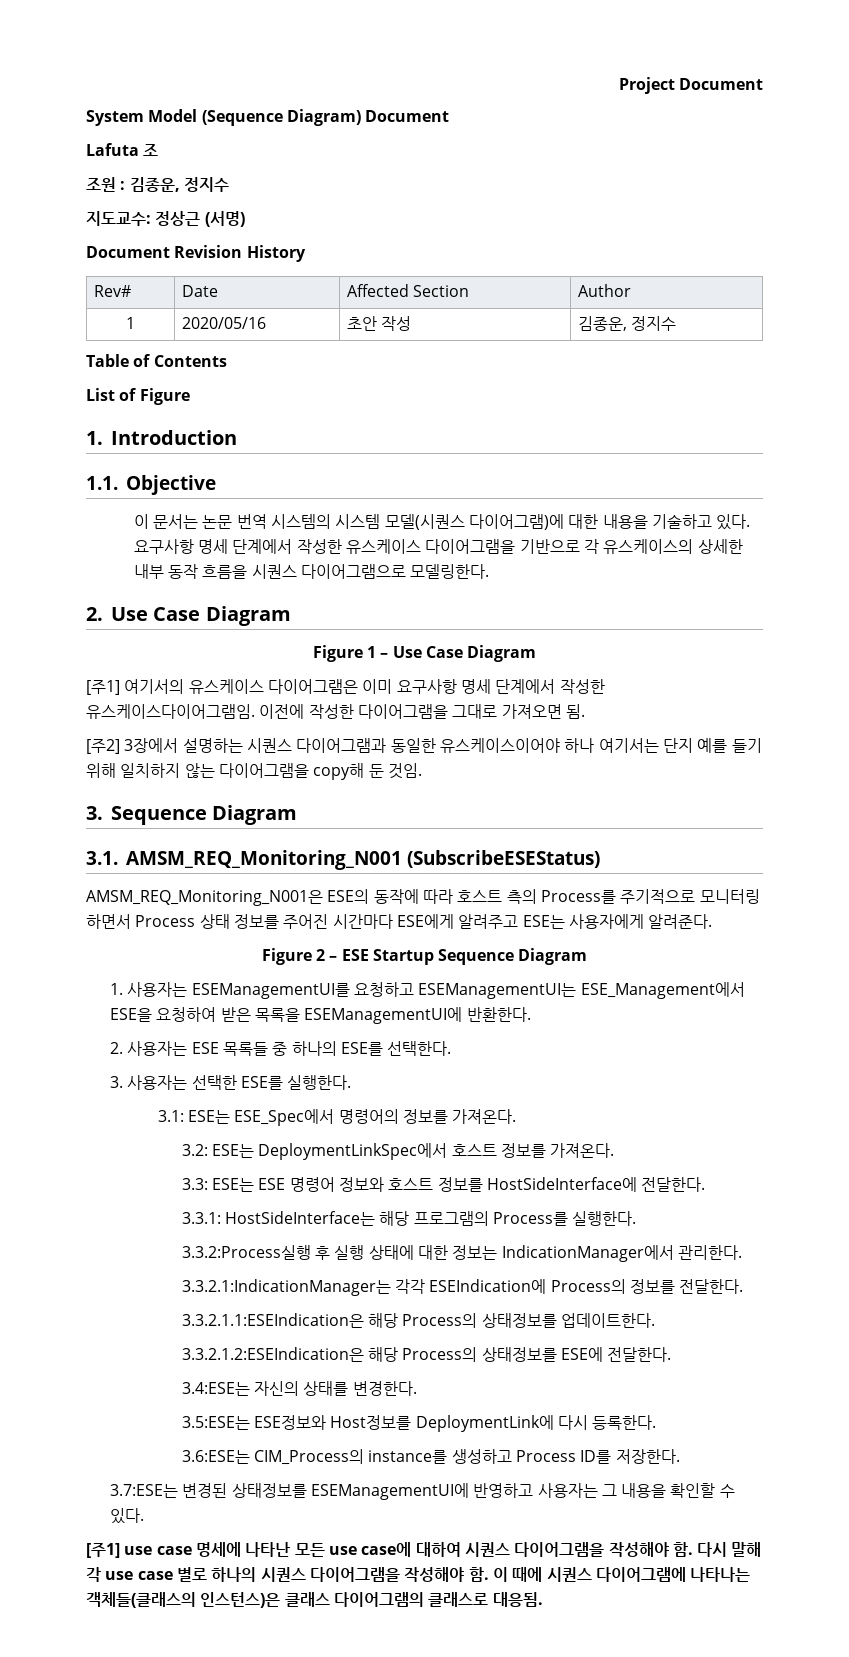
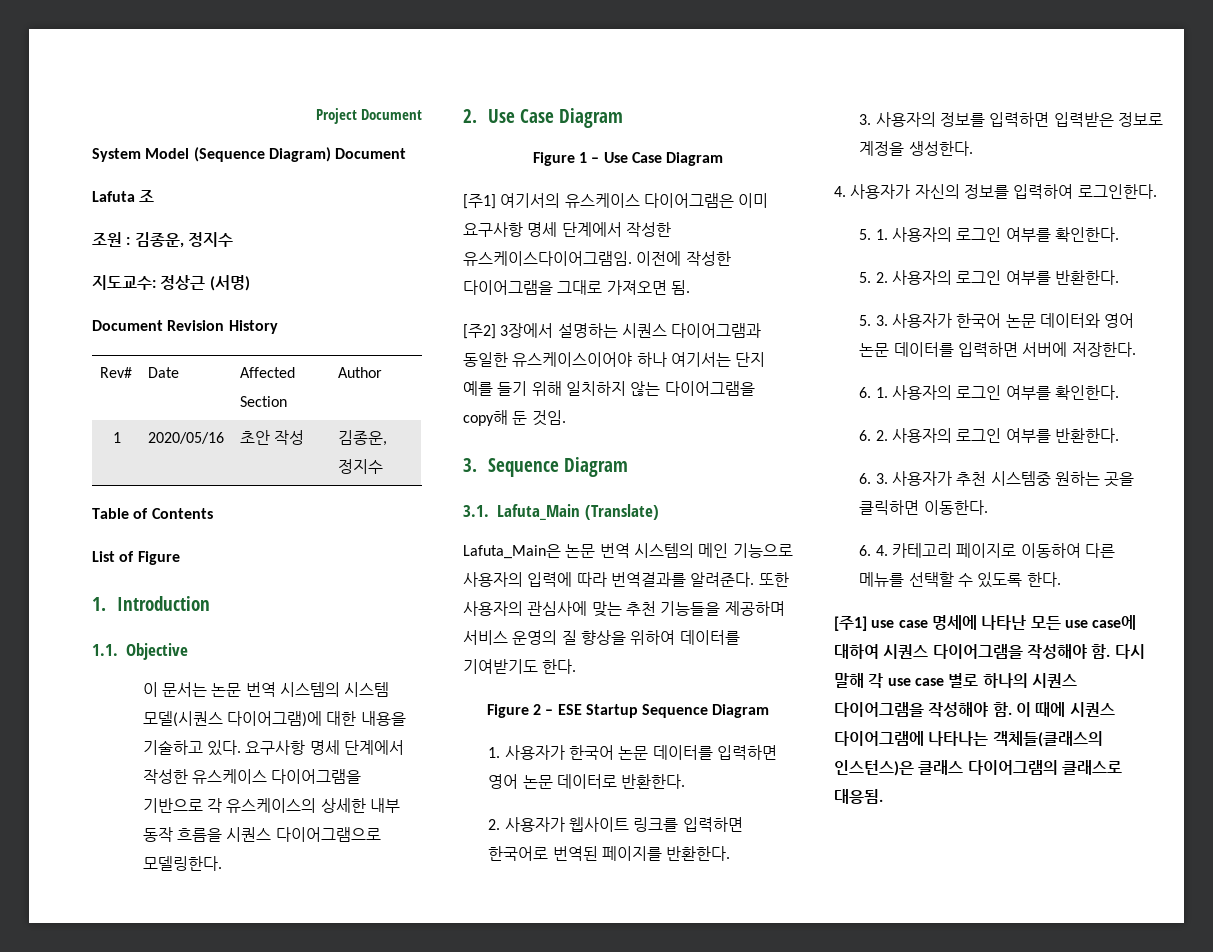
- 3.1. AMSM_REQ_Monitoring_N001 (SubscribeESEStatus)
- AMSM_REQ_Monitoring_N001은 ESE의 동작에 따라 호스트 측의 Process를 주기적으로 모니터링 하면서 Process 상태 정보를 주어진 시간마다 ESE에게 알려주고 ESE는 사용자에게 알려준다.
+ 3.1. Lafuta_Main (Translate)
+ Lafuta_Main은 논문 번역 시스템의 메인 기능으로 사용자의 입력에 따라 번역결과를 알려준다. 또한 사용자의 관심사에 맞는 추천 기능들을 제공하며 서비스 운영의 질 향상을 위하여 데이터를 기여받기도 한다.
- 1. 사용자는 ESEManagementUI를 요청하고 ESEManagementUI는 ESE_Management에서 ESE을 요청하여 받은 목록을 ESEManagementUI에 반환한다.
- 2. 사용자는 ESE 목록들 중 하나의 ESE를 선택한다.
- 3. 사용자는 선택한 ESE를 실행한다.
- 3.1: ESE는 ESE_Spec에서 명령어의 정보를 가져온다.
- 3.2: ESE는 DeploymentLinkSpec에서 호스트 정보를 가져온다.
- 3.3: ESE는 ESE 명령어 정보와 호스트 정보를 HostSideInterface에 전달한다.
- 3.3.1: HostSideInterface는 해당 프로그램의 Process를 실행한다.
- 3.3.2:Process실행 후 실행 상태에 대한 정보는 IndicationManager에서 관리한다.
- 3.3.2.1:IndicationManager는 각각 ESEIndication에 Process의 정보를 전달한다.
- 3.3.2.1.1:ESEIndication은 해당 Process의 상태정보를 업데이트한다.
- 3.3.2.1.2:ESEIndication은 해당 Process의 상태정보를 ESE에 전달한다.
- 3.4:ESE는 자신의 상태를 변경한다.
- 3.5:ESE는 ESE정보와 Host정보를 DeploymentLink에 다시 등록한다.
- 3.6:ESE는 CIM_Process의 instance를 생성하고 Process ID를 저장한다.
- 3.7:ESE는 변경된 상태정보를 ESEManagementUI에 반영하고 사용자는 그 내용을 확인할 수 있다.
+ 1. 사용자가 한국어 논문 데이터를 입력하면 영어 논문 데이터로 반환한다.
+ 2. 사용자가 웹사이트 링크를 입력하면 한국어로 번역된 페이지를 반환한다.
+ 3. 사용자의 정보를 입력하면 입력받은 정보로 계정을 생성한다.
+ 4. 사용자가 자신의 정보를 입력하여 로그인한다.
+ 5. 1. 사용자의 로그인 여부를 확인한다.
+ 5. 2. 사용자의 로그인 여부를 반환한다.
+ 5. 3. 사용자가 한국어 논문 데이터와 영어 논문 데이터를 입력하면 서버에 저장한다.
+ 6. 1. 사용자의 로그인 여부를 확인한다.
+ 6. 2. 사용자의 로그인 여부를 반환한다.
+ 6. 3. 사용자가 추천 시스템중 원하는 곳을 클릭하면 이동한다.
+ 6. 4. 카테고리 페이지로 이동하여 다른 메뉴를 선택할 수 있도록 한다.

